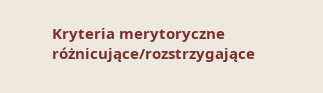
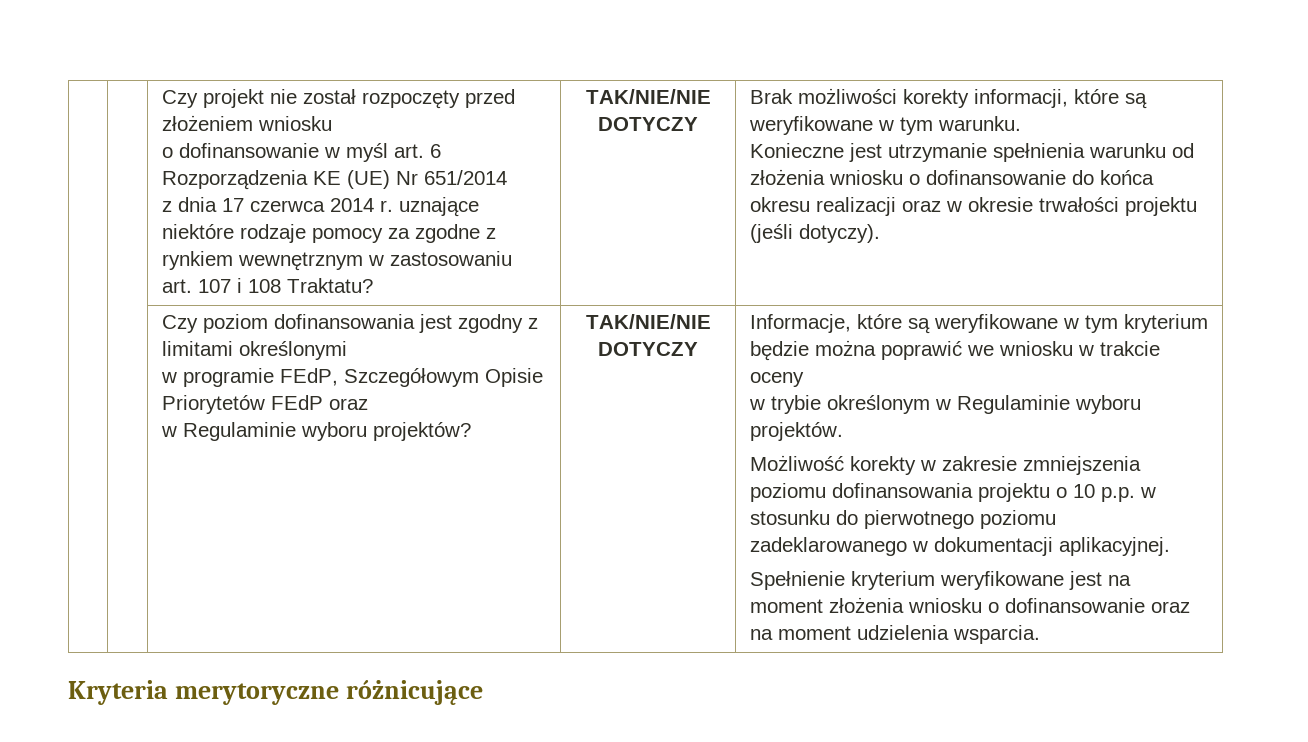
+ Czy projekt nie został rozpoczęty przed złożeniem wniosku
+ o dofinansowanie w myśl art. 6 Rozporządzenia KE (UE) Nr 651/2014
+ z dnia 17 czerwca 2014 r. uznające niektóre rodzaje pomocy za zgodne z rynkiem wewnętrznym w zastosowaniu art. 107 i 108 Traktatu? | TAK/NIE/NIE DOTYCZY | Brak możliwości korekty informacji, które są weryfikowane w tym warunku.
+ Konieczne jest utrzymanie spełnienia warunku od złożenia wniosku o dofinansowanie do końca okresu realizacji oraz w okresie trwałości projektu (jeśli dotyczy).
+ | | Czy poziom dofinansowania jest zgodny z limitami określonymi
+ w programie FEdP, Szczegółowym Opisie Priorytetów FEdP oraz
+ w Regulaminie wyboru projektów? | TAK/NIE/NIE DOTYCZY | Informacje, które są weryfikowane w tym kryterium będzie można poprawić we wniosku w trakcie oceny
+ w trybie określonym w Regulaminie wyboru projektów.
+ Możliwość korekty w zakresie zmniejszenia poziomu dofinansowania projektu o 10 p.p. w stosunku do pierwotnego poziomu zadeklarowanego w dokumentacji aplikacyjnej.
+ Spełnienie kryterium weryfikowane jest na moment złożenia wniosku o dofinansowanie oraz na moment udzielenia wsparcia.
- Kryteria merytoryczne różnicujące/rozstrzygające
+ Kryteria merytoryczne różnicujące

